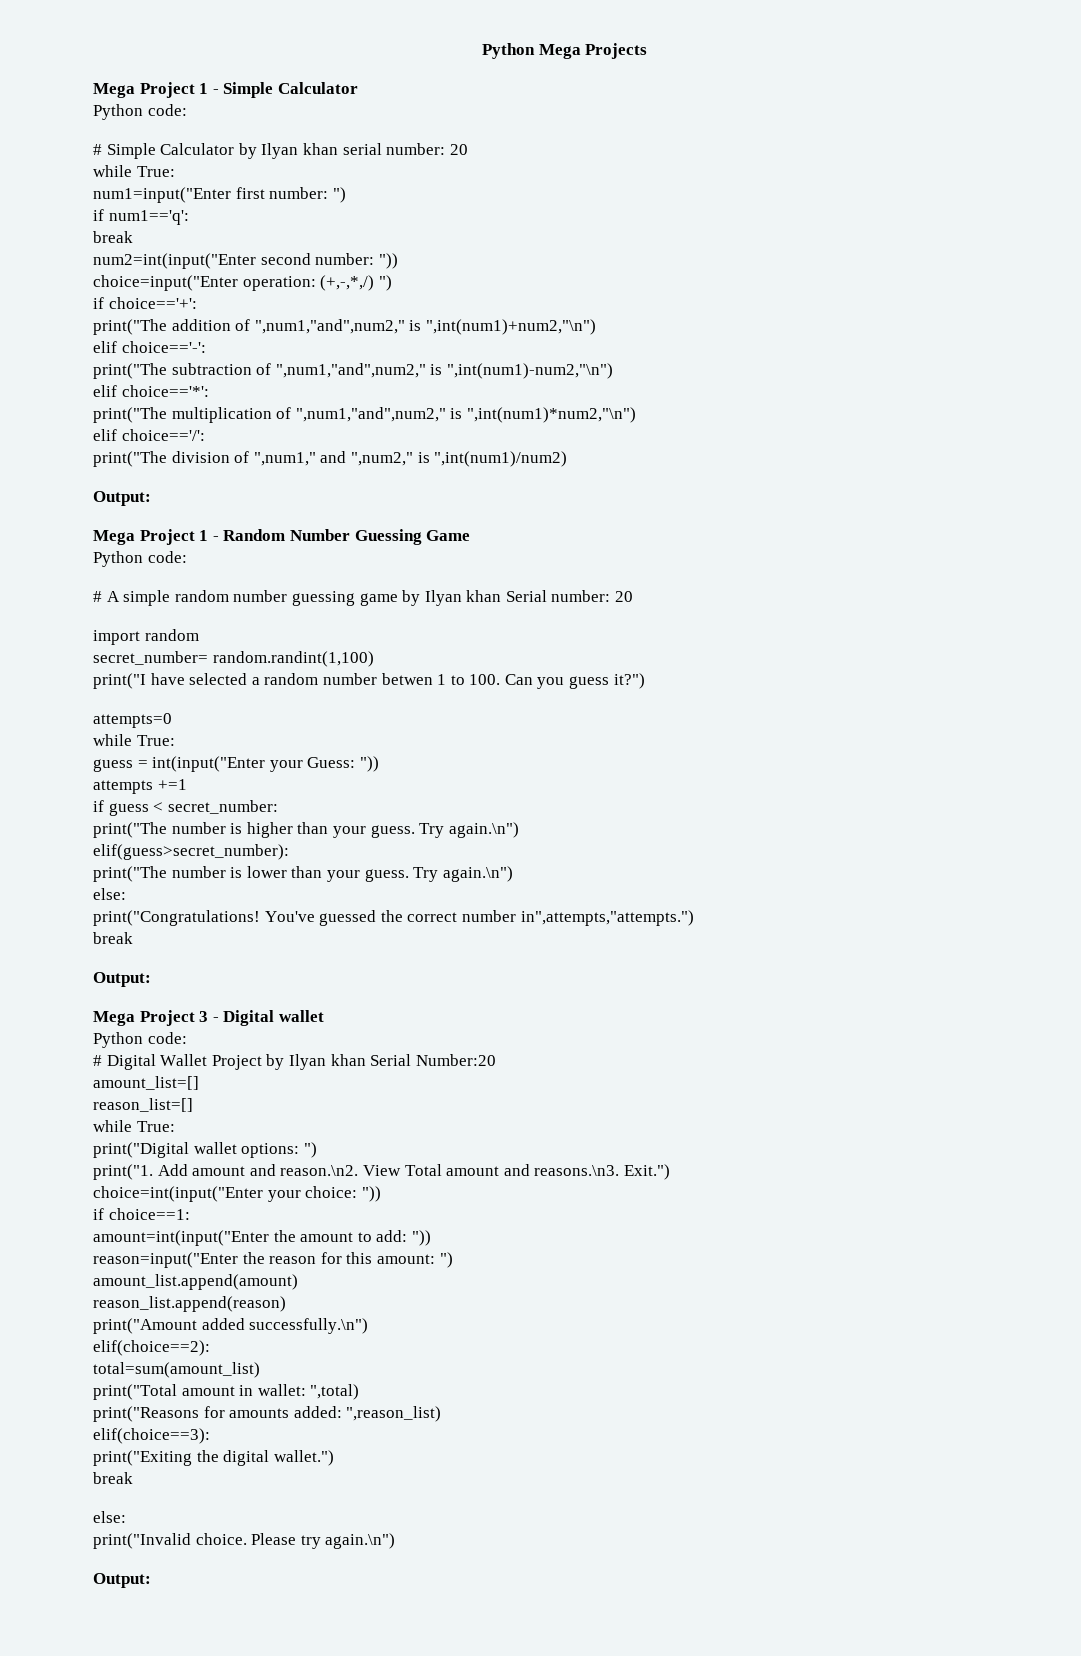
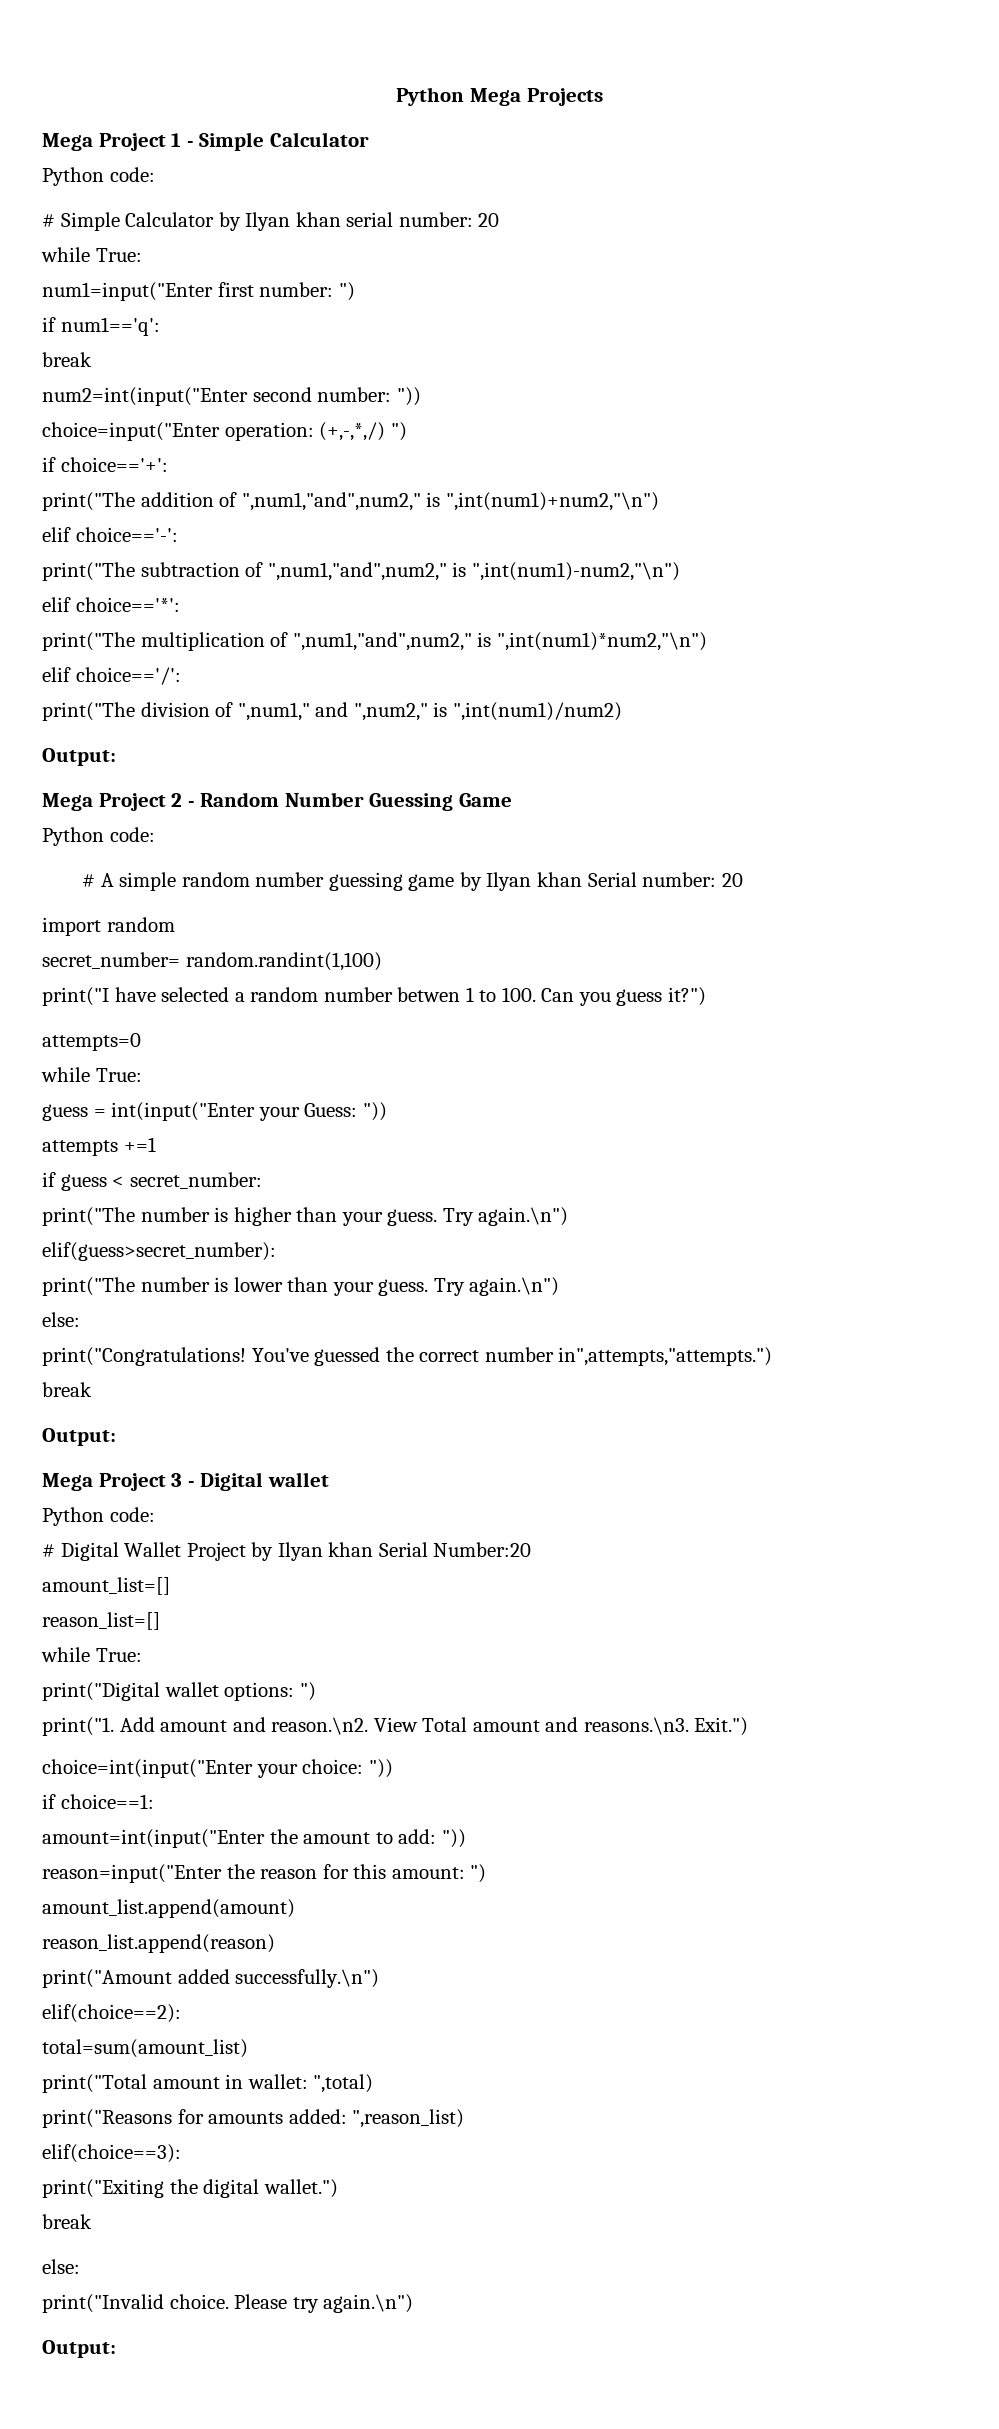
- Mega Project 1 - Random Number Guessing Game
+ Mega Project 2 - Random Number Guessing Game

